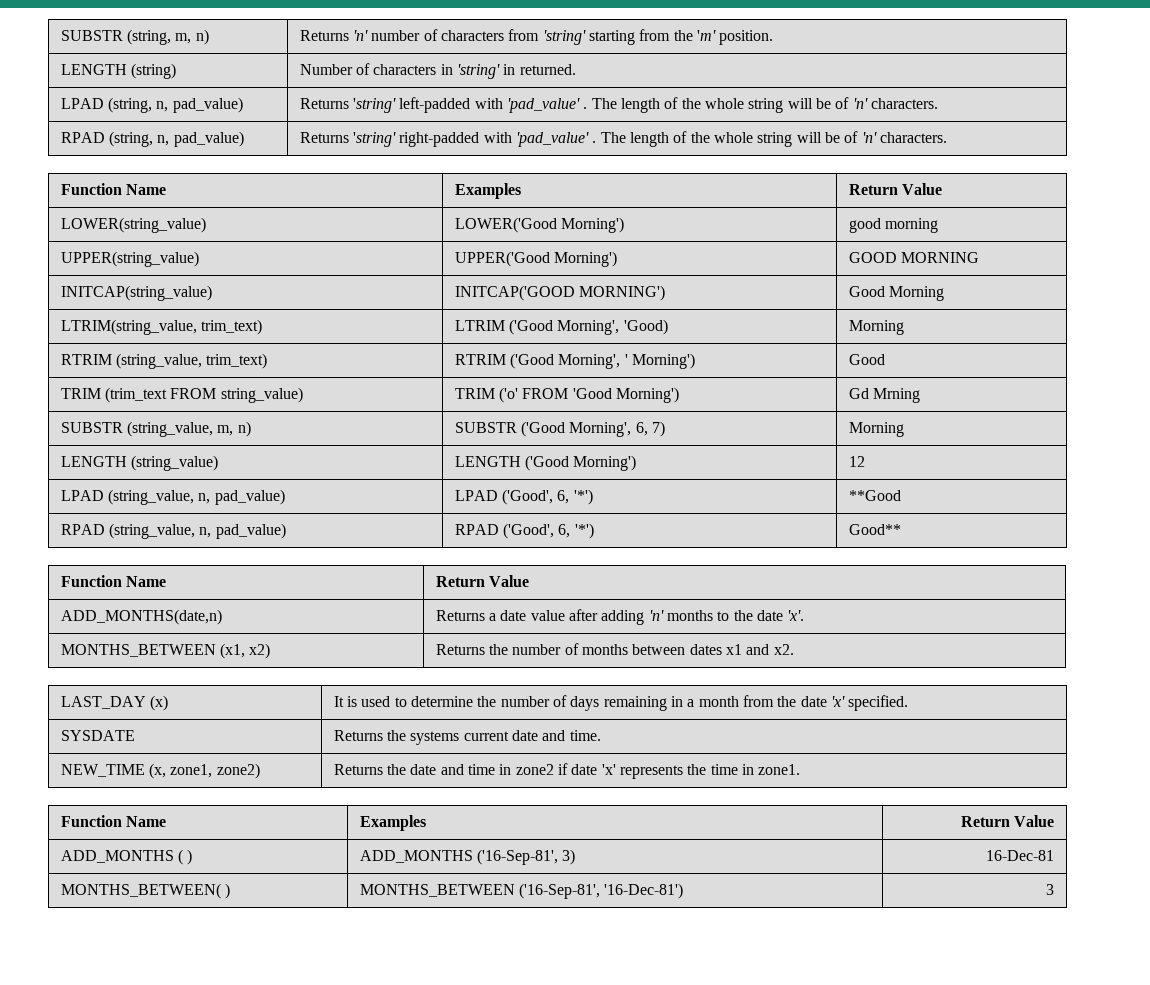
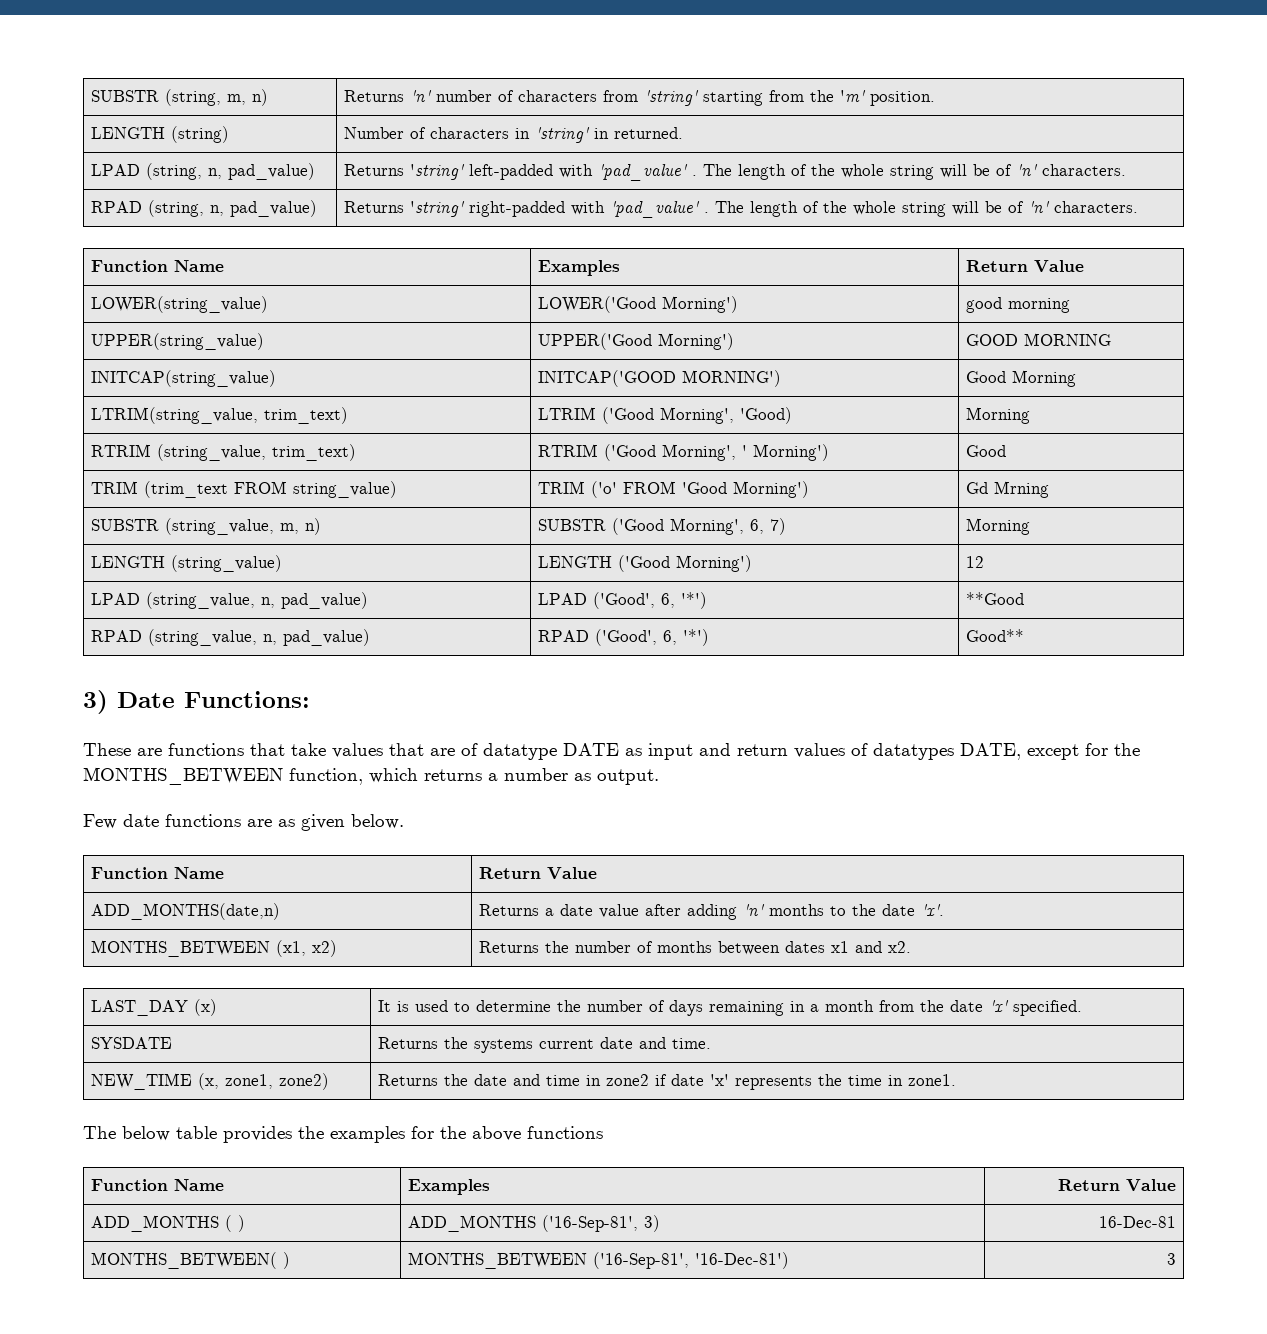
+ 3) Date Functions:
+ These are functions that take values that are of datatype DATE as input and return values of datatypes DATE, except for the MONTHS_BETWEEN function, which returns a number as output.
+ Few date functions are as given below.
+ The below table provides the examples for the above functions

